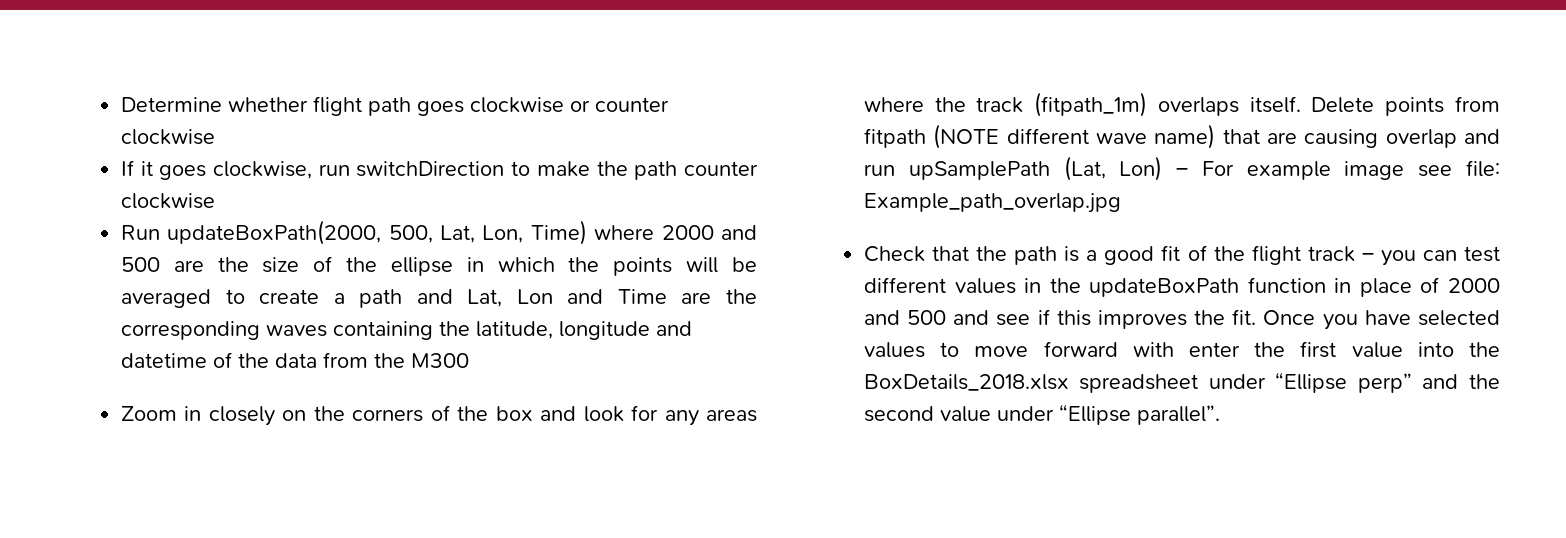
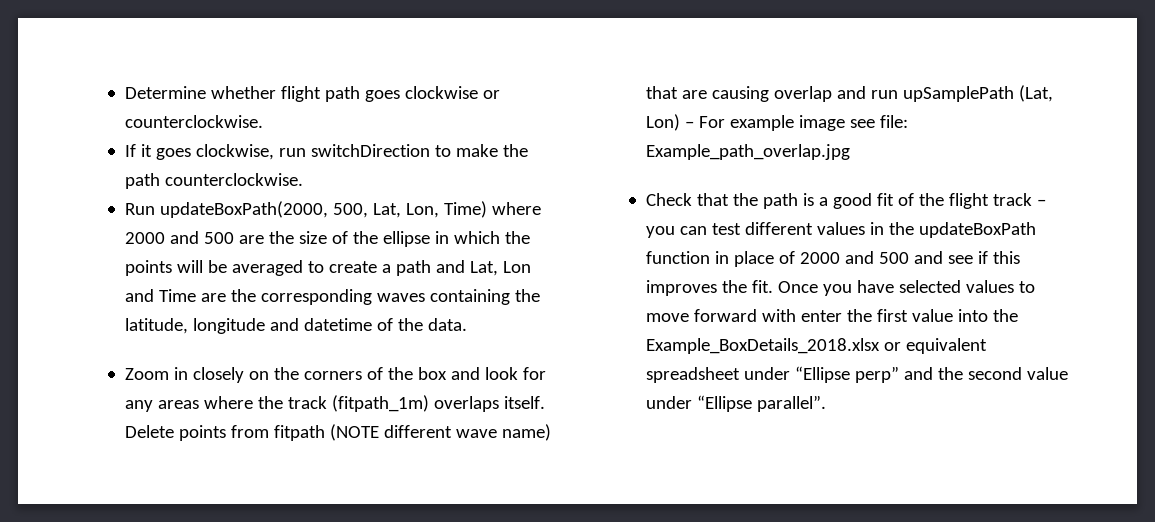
- Determine whether flight path goes clockwise or counter clockwise
+ Determine whether flight path goes clockwise or counterclockwise.
- If it goes clockwise, run switchDirection to make the path counter clockwise
+ If it goes clockwise, run switchDirection to make the path counterclockwise.
- Run updateBoxPath(2000, 500, Lat, Lon, Time) where 2000 and 500 are the size of the ellipse in which the points will be averaged to create a path and Lat, Lon and Time are the corresponding waves containing the latitude, longitude and datetime of the data from the M300
+ Run updateBoxPath(2000, 500, Lat, Lon, Time) where 2000 and 500 are the size of the ellipse in which the points will be averaged to create a path and Lat, Lon and Time are the corresponding waves containing the latitude, longitude and datetime of the data.
- Once you have selected values to move forward with enter the first value into the BoxDetails_2018.xlsx spreadsheet under “Ellipse perp” and the second value under “Ellipse parallel”.
+ Once you have selected values to move forward with enter the first value into the Example_BoxDetails_2018.xlsx or equivalent spreadsheet under “Ellipse perp” and the second value under “Ellipse parallel”.

